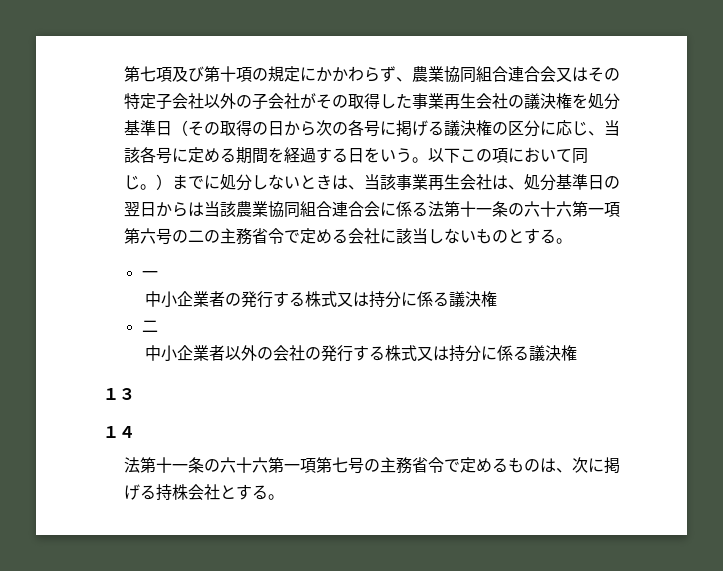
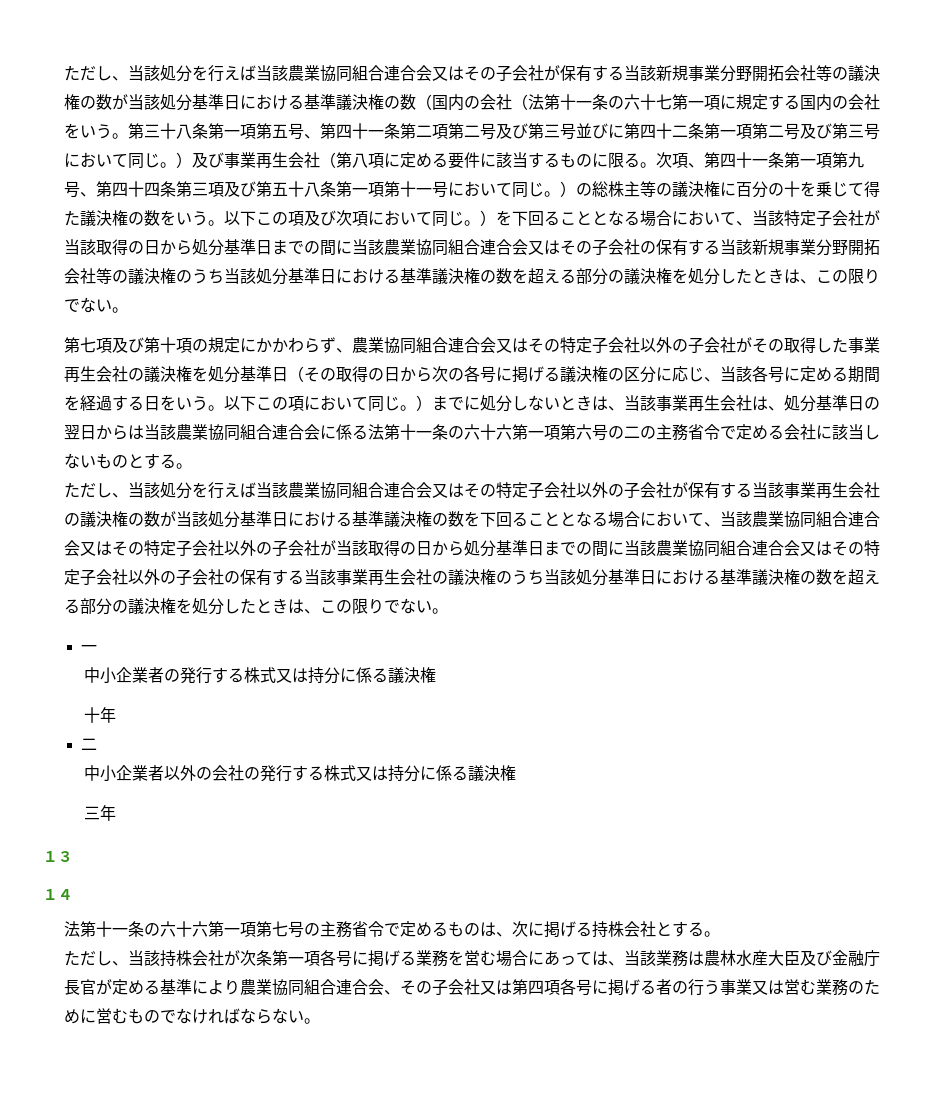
+ ただし、当該処分を行えば当該農業協同組合連合会又はその子会社が保有する当該新規事業分野開拓会社等の議決権の数が当該処分基準日における基準議決権の数（国内の会社（法第十一条の六十七第一項に規定する国内の会社をいう。第三十八条第一項第五号、第四十一条第二項第二号及び第三号並びに第四十二条第一項第二号及び第三号において同じ。）及び事業再生会社（第八項に定める要件に該当するものに限る。次項、第四十一条第一項第九号、第四十四条第三項及び第五十八条第一項第十一号において同じ。）の総株主等の議決権に百分の十を乗じて得た議決権の数をいう。以下この項及び次項において同じ。）を下回ることとなる場合において、当該特定子会社が当該取得の日から処分基準日までの間に当該農業協同組合連合会又はその子会社の保有する当該新規事業分野開拓会社等の議決権のうち当該処分基準日における基準議決権の数を超える部分の議決権を処分したときは、この限りでない。
+ ただし、当該処分を行えば当該農業協同組合連合会又はその特定子会社以外の子会社が保有する当該事業再生会社の議決権の数が当該処分基準日における基準議決権の数を下回ることとなる場合において、当該農業協同組合連合会又はその特定子会社以外の子会社が当該取得の日から処分基準日までの間に当該農業協同組合連合会又はその特定子会社以外の子会社の保有する当該事業再生会社の議決権のうち当該処分基準日における基準議決権の数を超える部分の議決権を処分したときは、この限りでない。
+ 十年
+ 三年
+ ただし、当該持株会社が次条第一項各号に掲げる業務を営む場合にあっては、当該業務は農林水産大臣及び金融庁長官が定める基準により農業協同組合連合会、その子会社又は第四項各号に掲げる者の行う事業又は営む業務のために営むものでなければならない。

